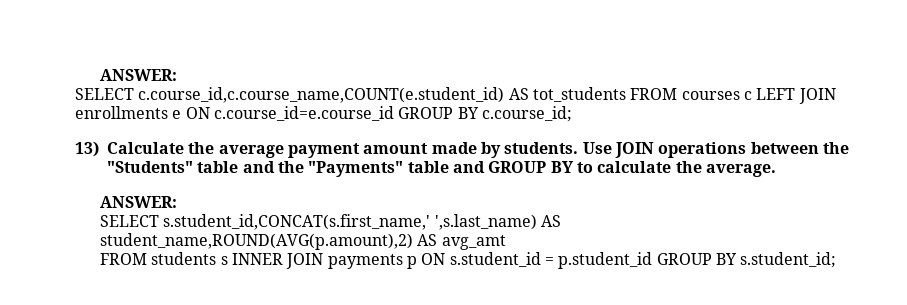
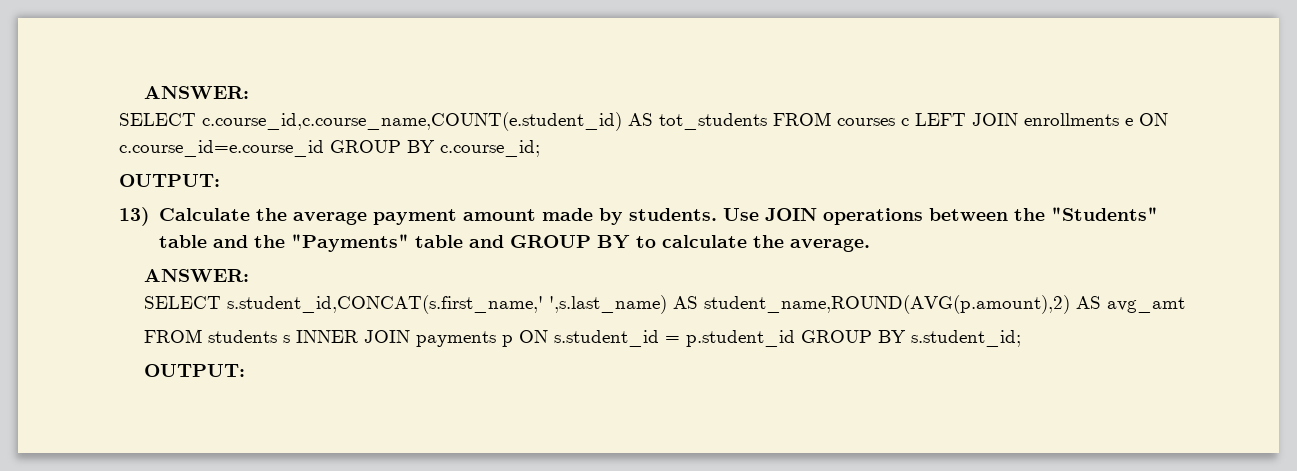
  SELECT c.course_id,c.course_name,COUNT(e.student_id) AS tot_students FROM courses c LEFT JOIN enrollments e ON c.course_id=e.course_id GROUP BY c.course_id;
+ OUTPUT:
  FROM students s INNER JOIN payments p ON s.student_id = p.student_id GROUP BY s.student_id;
+ OUTPUT:

